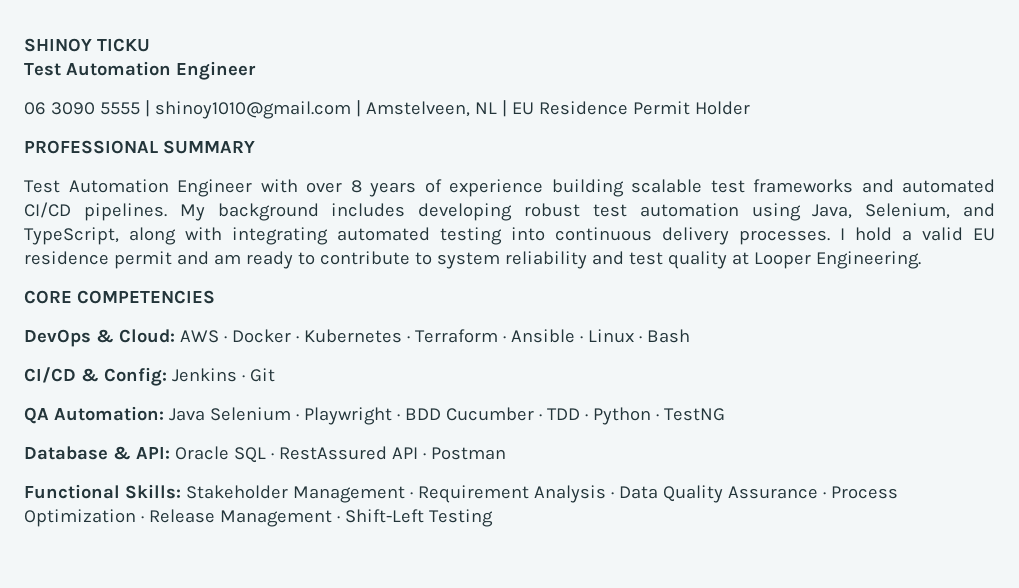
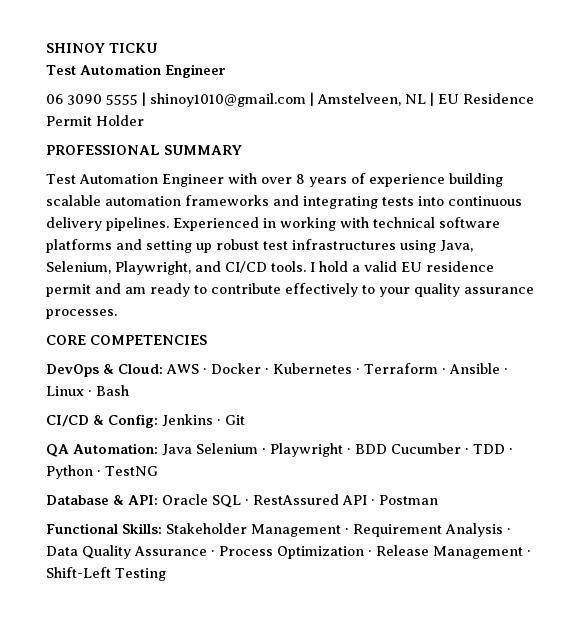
- Test Automation Engineer with over 8 years of experience building scalable test frameworks and automated CI/CD pipelines. My background includes developing robust test automation using Java, Selenium, and TypeScript, along with integrating automated testing into continuous delivery processes.
+ Test Automation Engineer with over 8 years of experience building scalable automation frameworks and integrating tests into continuous delivery pipelines. Experienced in working with technical software platforms and setting up robust test infrastructures using Java, Selenium, Playwright, and CI/CD tools.
- I hold a valid EU residence permit and am ready to contribute to system reliability and test quality at Looper Engineering.
+ I hold a valid EU residence permit and am ready to contribute effectively to your quality assurance processes.

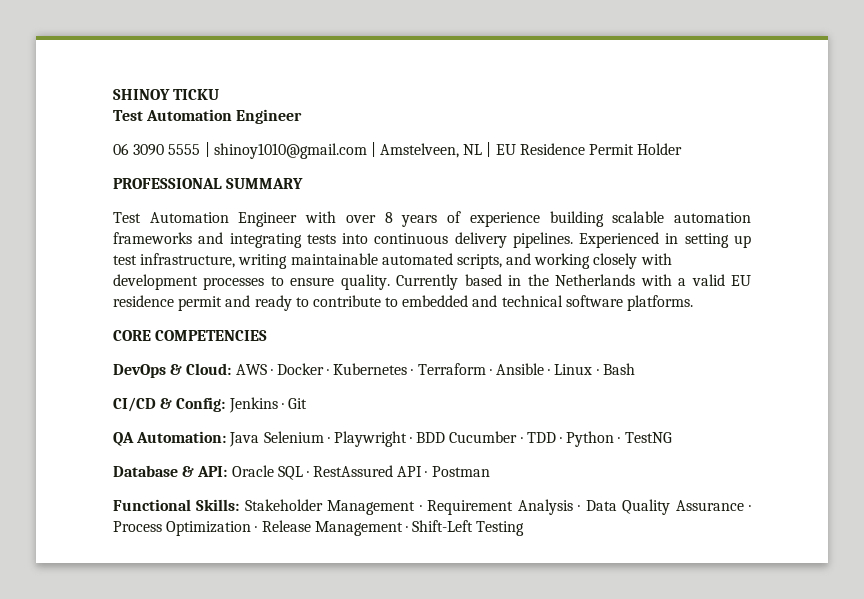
- Experienced in working with technical software platforms and setting up robust test infrastructures using Java, Selenium, Playwright, and CI/CD tools. I hold a valid EU residence permit and am ready to contribute effectively to your quality assurance processes.
+ Experienced in setting up test infrastructure, writing maintainable automated scripts, and working closely with development processes to ensure quality. Currently based in the Netherlands with a valid EU residence permit and ready to contribute to embedded and technical software platforms.

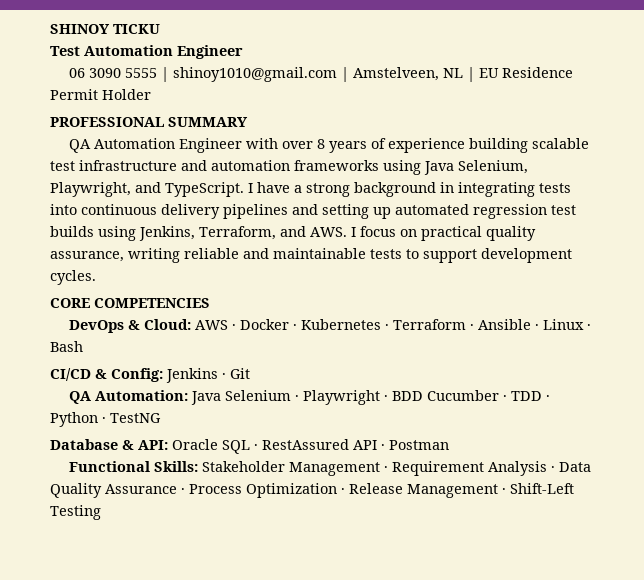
- Test Automation Engineer with over 8 years of experience building scalable automation frameworks and integrating tests into continuous delivery pipelines. Experienced in setting up test infrastructure, writing maintainable automated scripts, and working closely with development processes to ensure quality. Currently based in the Netherlands with a valid EU residence permit and ready to contribute to embedded and technical software platforms.
+ QA Automation Engineer with over 8 years of experience building scalable test infrastructure and automation frameworks using Java Selenium, Playwright, and TypeScript. I have a strong background in integrating tests into continuous delivery pipelines and setting up automated regression test builds using Jenkins, Terraform, and AWS. I focus on practical quality assurance, writing reliable and maintainable tests to support development cycles.

